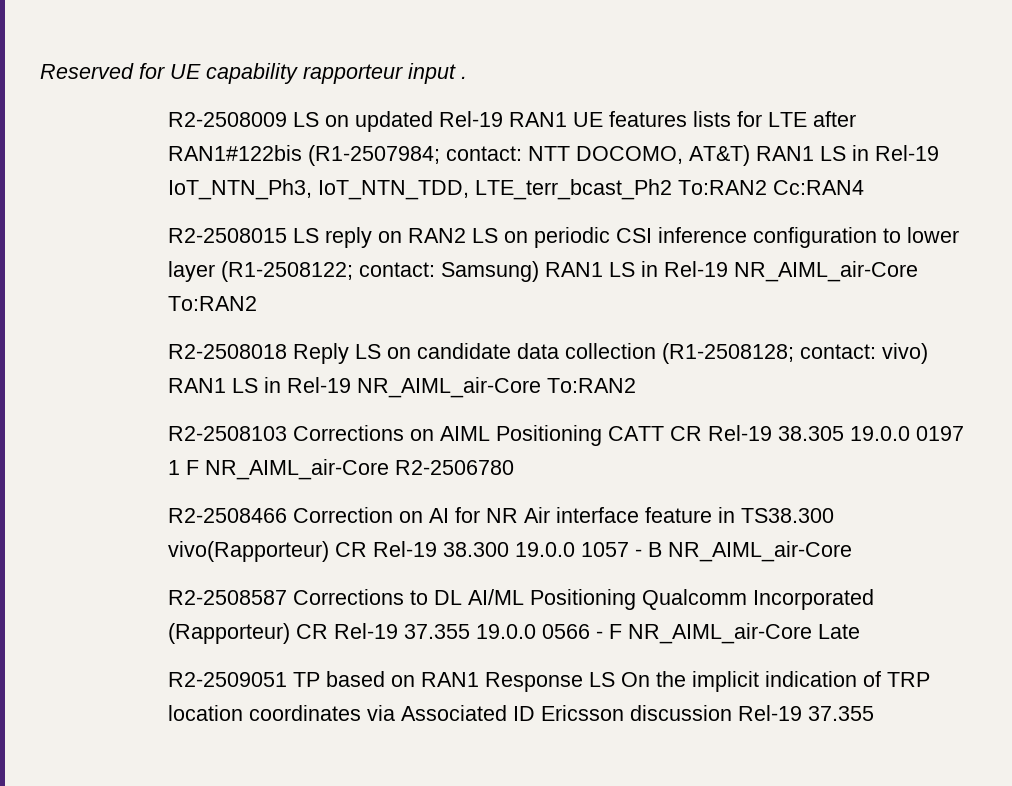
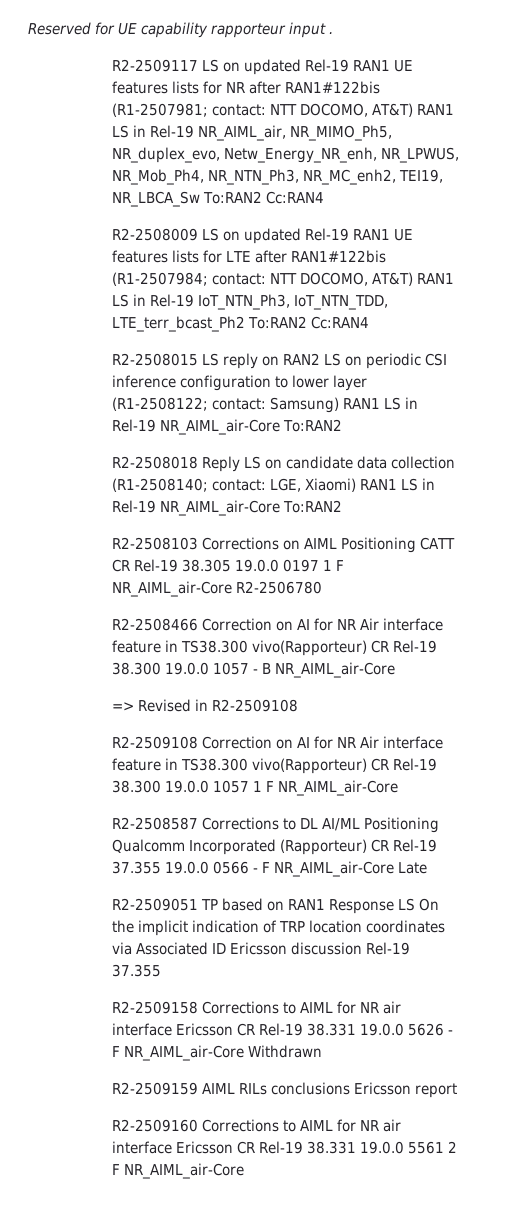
+ R2-2509117 LS on updated Rel-19 RAN1 UE features lists for NR after RAN1#122bis (R1-2507981; contact: NTT DOCOMO, AT&T) RAN1 LS in Rel-19 NR_AIML_air, NR_MIMO_Ph5, NR_duplex_evo, Netw_Energy_NR_enh, NR_LPWUS, NR_Mob_Ph4, NR_NTN_Ph3, NR_MC_enh2, TEI19, NR_LBCA_Sw To:RAN2 Cc:RAN4
- R2-2508018 Reply LS on candidate data collection (R1-2508128; contact: vivo) RAN1 LS in Rel-19 NR_AIML_air-Core To:RAN2
+ R2-2508018 Reply LS on candidate data collection (R1-2508140; contact: LGE, Xiaomi) RAN1 LS in Rel-19 NR_AIML_air-Core To:RAN2
+ => Revised in R2-2509108
+ R2-2509108 Correction on AI for NR Air interface feature in TS38.300 vivo(Rapporteur) CR Rel-19 38.300 19.0.0 1057 1 F NR_AIML_air-Core
+ R2-2509158 Corrections to AIML for NR air interface Ericsson CR Rel-19 38.331 19.0.0 5626 - F NR_AIML_air-Core Withdrawn
+ R2-2509159 AIML RILs conclusions Ericsson report
+ R2-2509160 Corrections to AIML for NR air interface Ericsson CR Rel-19 38.331 19.0.0 5561 2 F NR_AIML_air-Core

